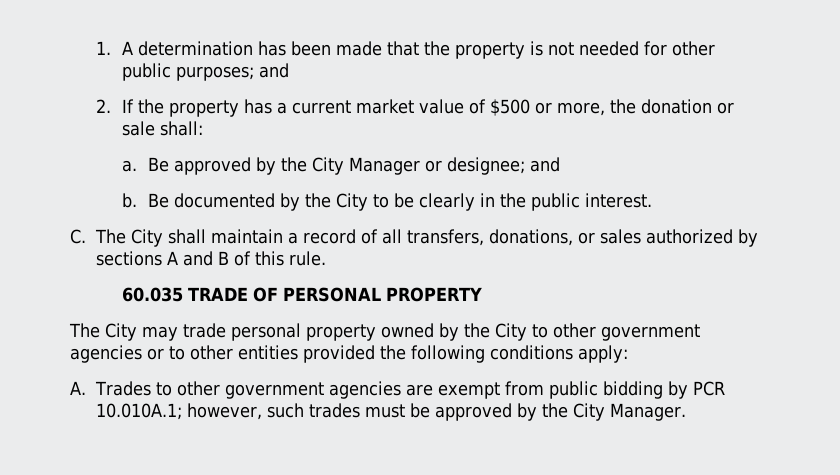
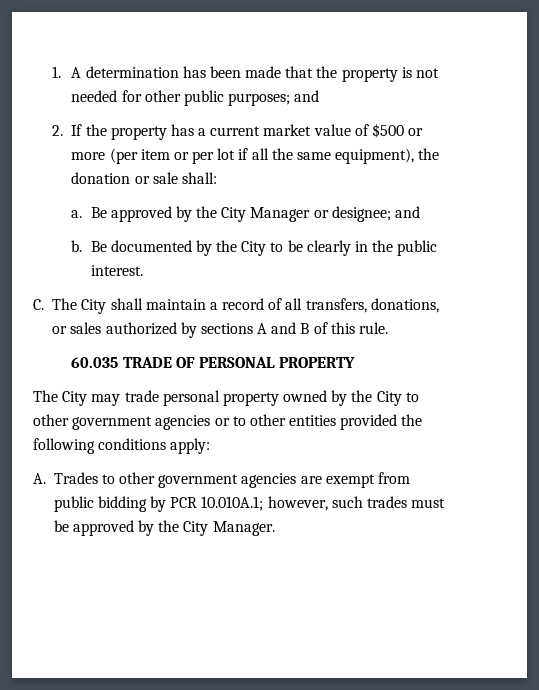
- 2. If the property has a current market value of $500 or more, the donation or sale shall:
+ 2. If the property has a current market value of $500 or more (per item or per lot if all the same equipment), the donation or sale shall:

